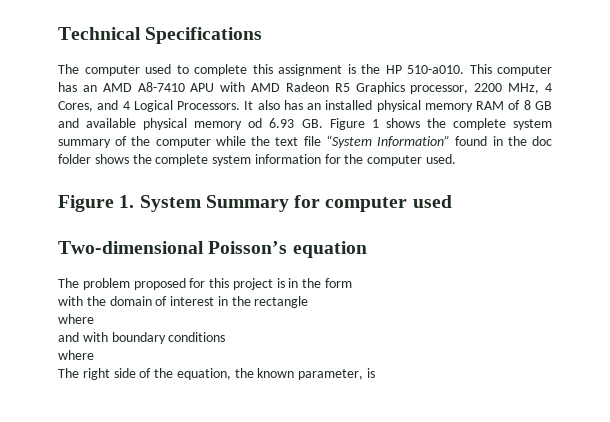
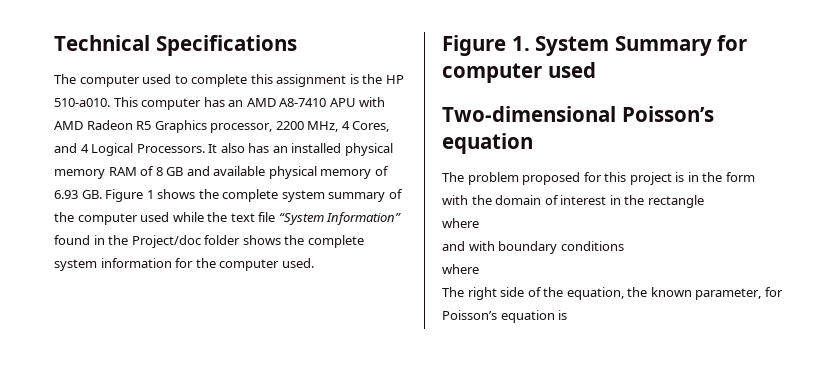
- It also has an installed physical memory RAM of 8 GB and available physical memory od 6.93 GB. Figure 1 shows the complete system summary of the computer while the text file “System Information” found in the doc folder shows the complete system information for the computer used.
+ It also has an installed physical memory RAM of 8 GB and available physical memory of 6.93 GB. Figure 1 shows the complete system summary of the computer used while the text file “System Information” found in the Project/doc folder shows the complete system information for the computer used.
- The right side of the equation, the known parameter, is
+ The right side of the equation, the known parameter, for Poisson’s equation is

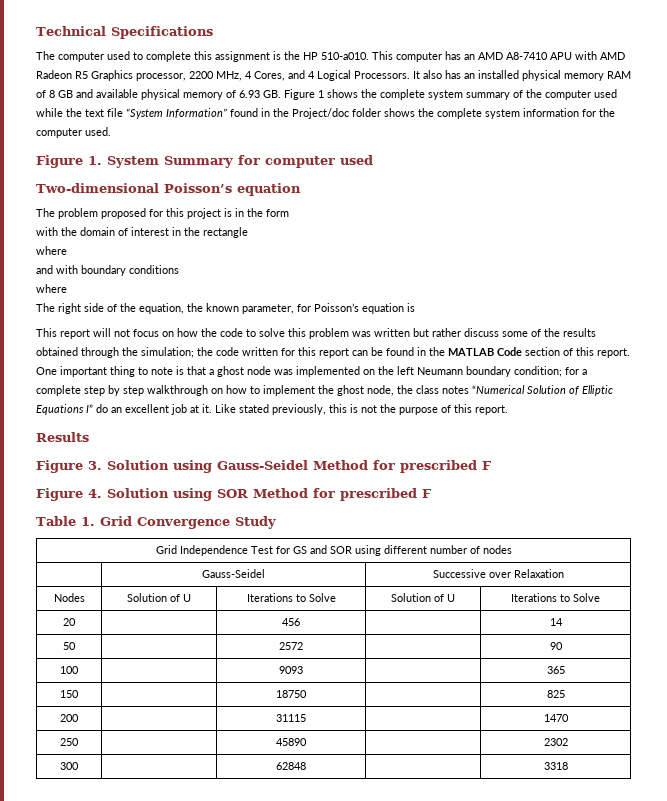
+ This report will not focus on how the code to solve this problem was written but rather discuss some of the results obtained through the simulation; the code written for this report can be found in the MATLAB Code section of this report. One important thing to note is that a ghost node was implemented on the left Neumann boundary condition; for a complete step by step walkthrough on how to implement the ghost node, the class notes “Numerical Solution of Elliptic Equations I” do an excellent job at it. Like stated previously, this is not the purpose of this report.
+ Results
+ Figure 3. Solution using Gauss-Seidel Method for prescribed F
+ Figure 4. Solution using SOR Method for prescribed F
+ Table 1. Grid Convergence Study
+ Grid Independence Test for GS and SOR using different number of nodes
+ | Gauss-Seidel | Successive over Relaxation
+ Nodes | Solution of U | Iterations to Solve | Solution of U | Iterations to Solve
+ 20 | | 456 | | 14
+ 50 | | 2572 | | 90
+ 100 | | 9093 | | 365
+ 150 | | 18750 | | 825
+ 200 | | 31115 | | 1470
+ 250 | | 45890 | | 2302
+ 300 | | 62848 | | 3318

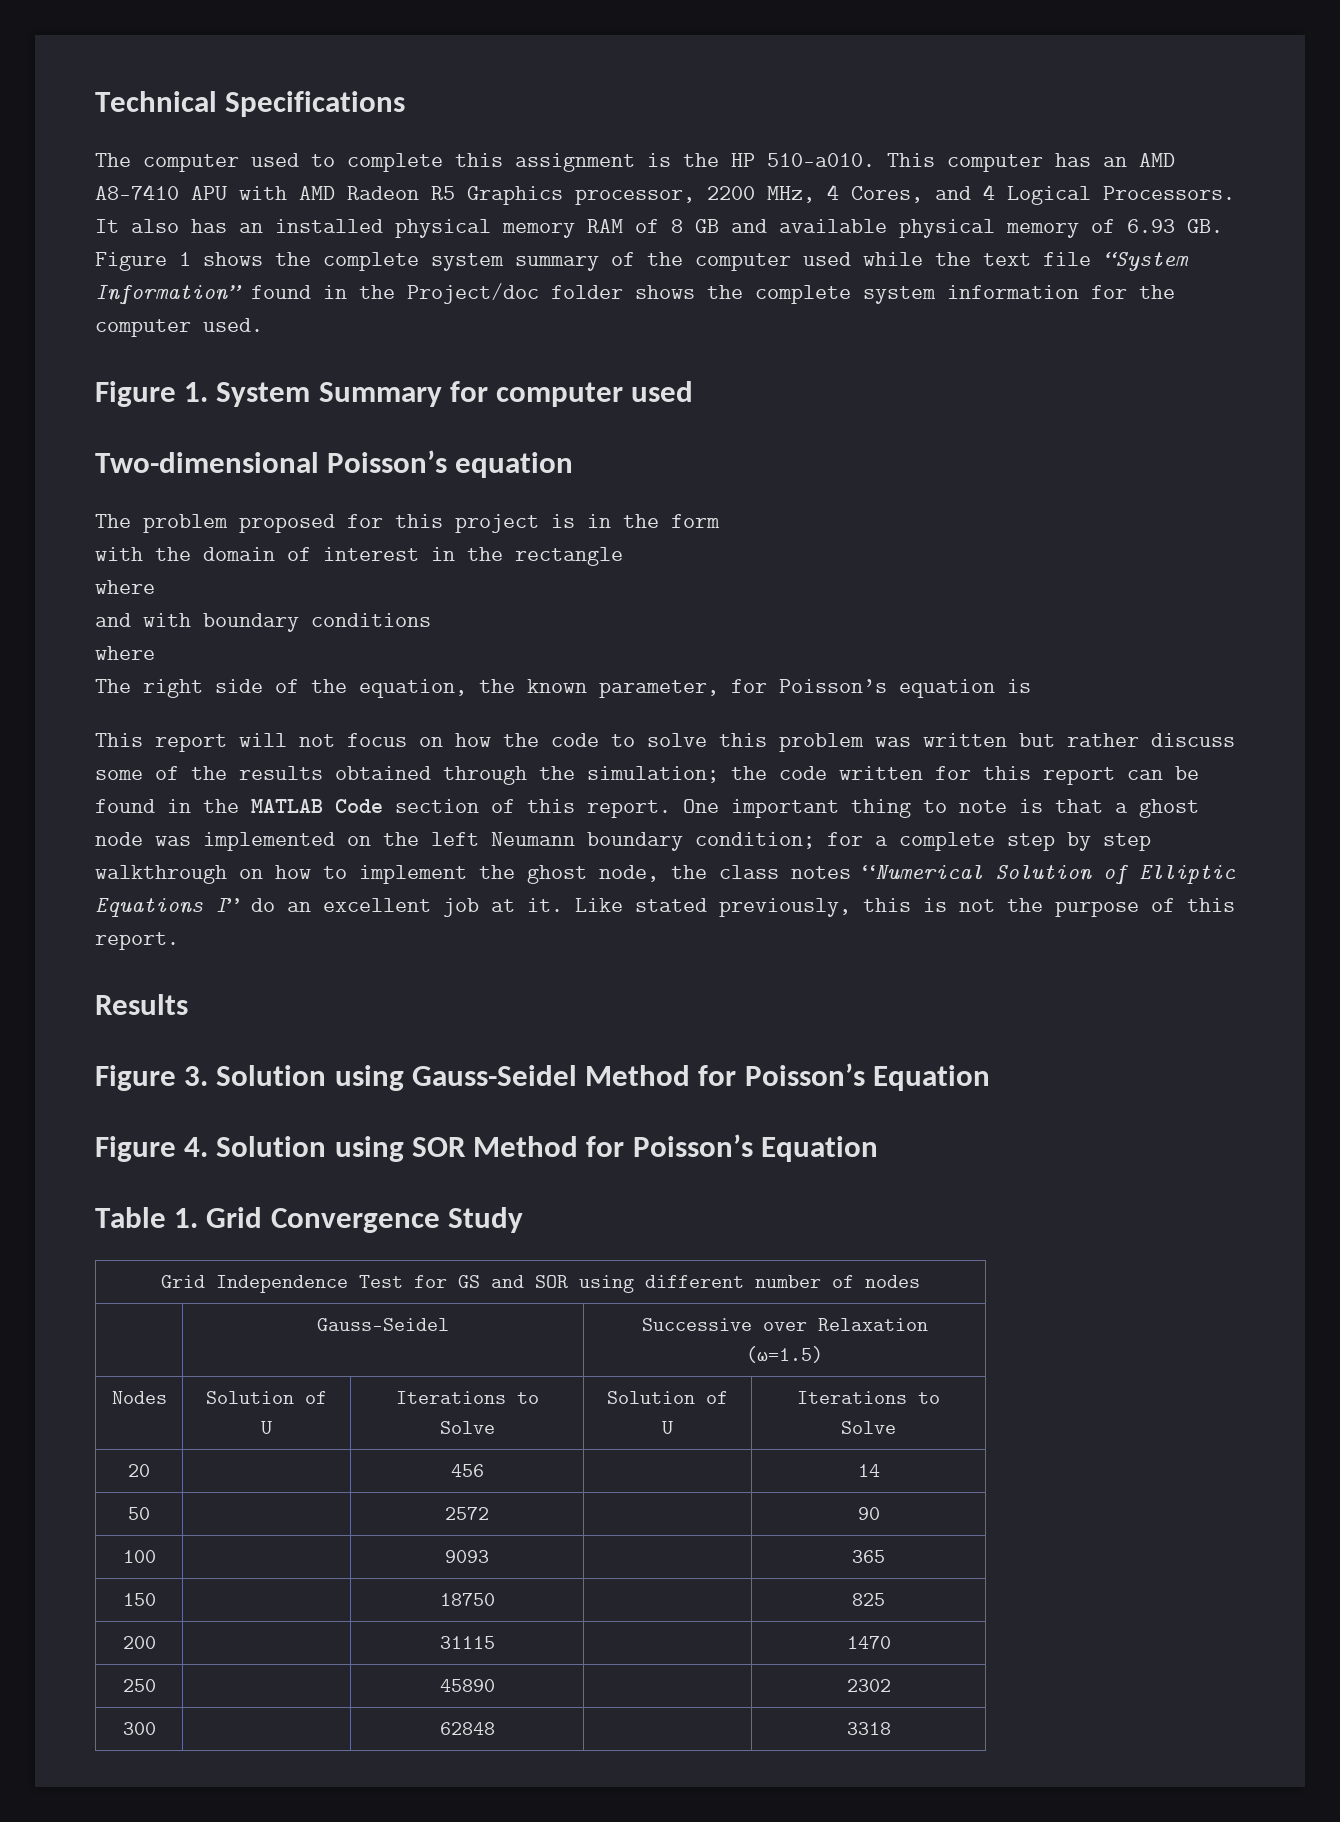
- Figure 3. Solution using Gauss-Seidel Method for prescribed F
+ Figure 3. Solution using Gauss-Seidel Method for Poisson’s Equation
- Figure 4. Solution using SOR Method for prescribed F
+ Figure 4. Solution using SOR Method for Poisson’s Equation
- | Gauss-Seidel | Successive over Relaxation
+ | Gauss-Seidel | Successive over Relaxation (ω=1.5)

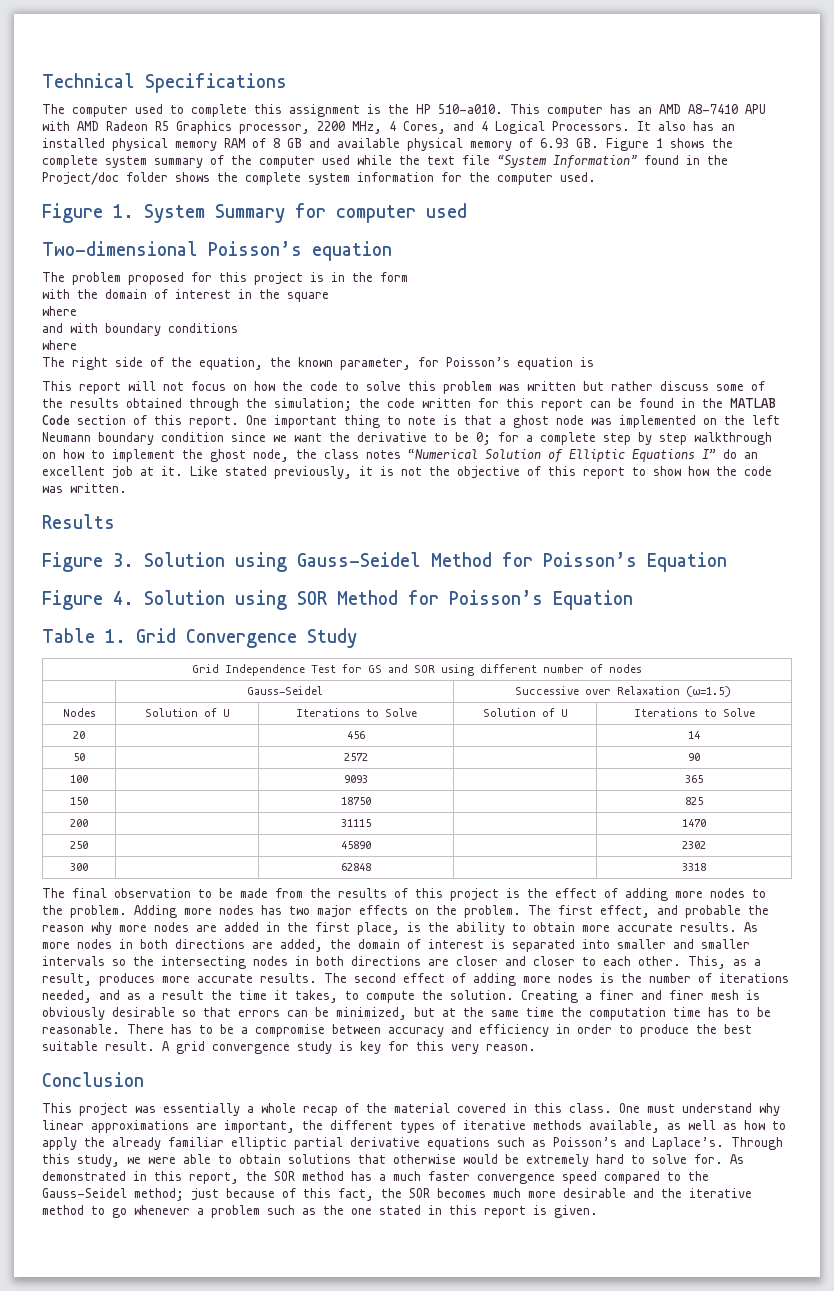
- with the domain of interest in the rectangle
+ with the domain of interest in the square
- One important thing to note is that a ghost node was implemented on the left Neumann boundary condition; for a complete step by step walkthrough on how to implement the ghost node, the class notes “Numerical Solution of Elliptic Equations I” do an excellent job at it.
+ One important thing to note is that a ghost node was implemented on the left Neumann boundary condition since we want the derivative to be 0; for a complete step by step walkthrough on how to implement the ghost node, the class notes “Numerical Solution of Elliptic Equations I” do an excellent job at it.
- Like stated previously, this is not the purpose of this report.
+ Like stated previously, it is not the objective of this report to show how the code was written.
+ The final observation to be made from the results of this project is the effect of adding more nodes to the problem. Adding more nodes has two major effects on the problem. The first effect, and probable the reason why more nodes are added in the first place, is the ability to obtain more accurate results. As more nodes in both directions are added, the domain of interest is separated into smaller and smaller intervals so the intersecting nodes in both directions are closer and closer to each other. This, as a result, produces more accurate results. The second effect of adding more nodes is the number of iterations needed, and as a result the time it takes, to compute the solution. Creating a finer and finer mesh is obviously desirable so that errors can be minimized, but at the same time the computation time has to be reasonable. There has to be a compromise between accuracy and efficiency in order to produce the best suitable result. A grid convergence study is key for this very reason.
+ Conclusion
+ This project was essentially a whole recap of the material covered in this class. One must understand why linear approximations are important, the different types of iterative methods available, as well as how to apply the already familiar elliptic partial derivative equations such as Poisson’s and Laplace’s. Through this study, we were able to obtain solutions that otherwise would be extremely hard to solve for. As demonstrated in this report, the SOR method has a much faster convergence speed compared to the Gauss-Seidel method; just because of this fact, the SOR becomes much more desirable and the iterative method to go whenever a problem such as the one stated in this report is given.

